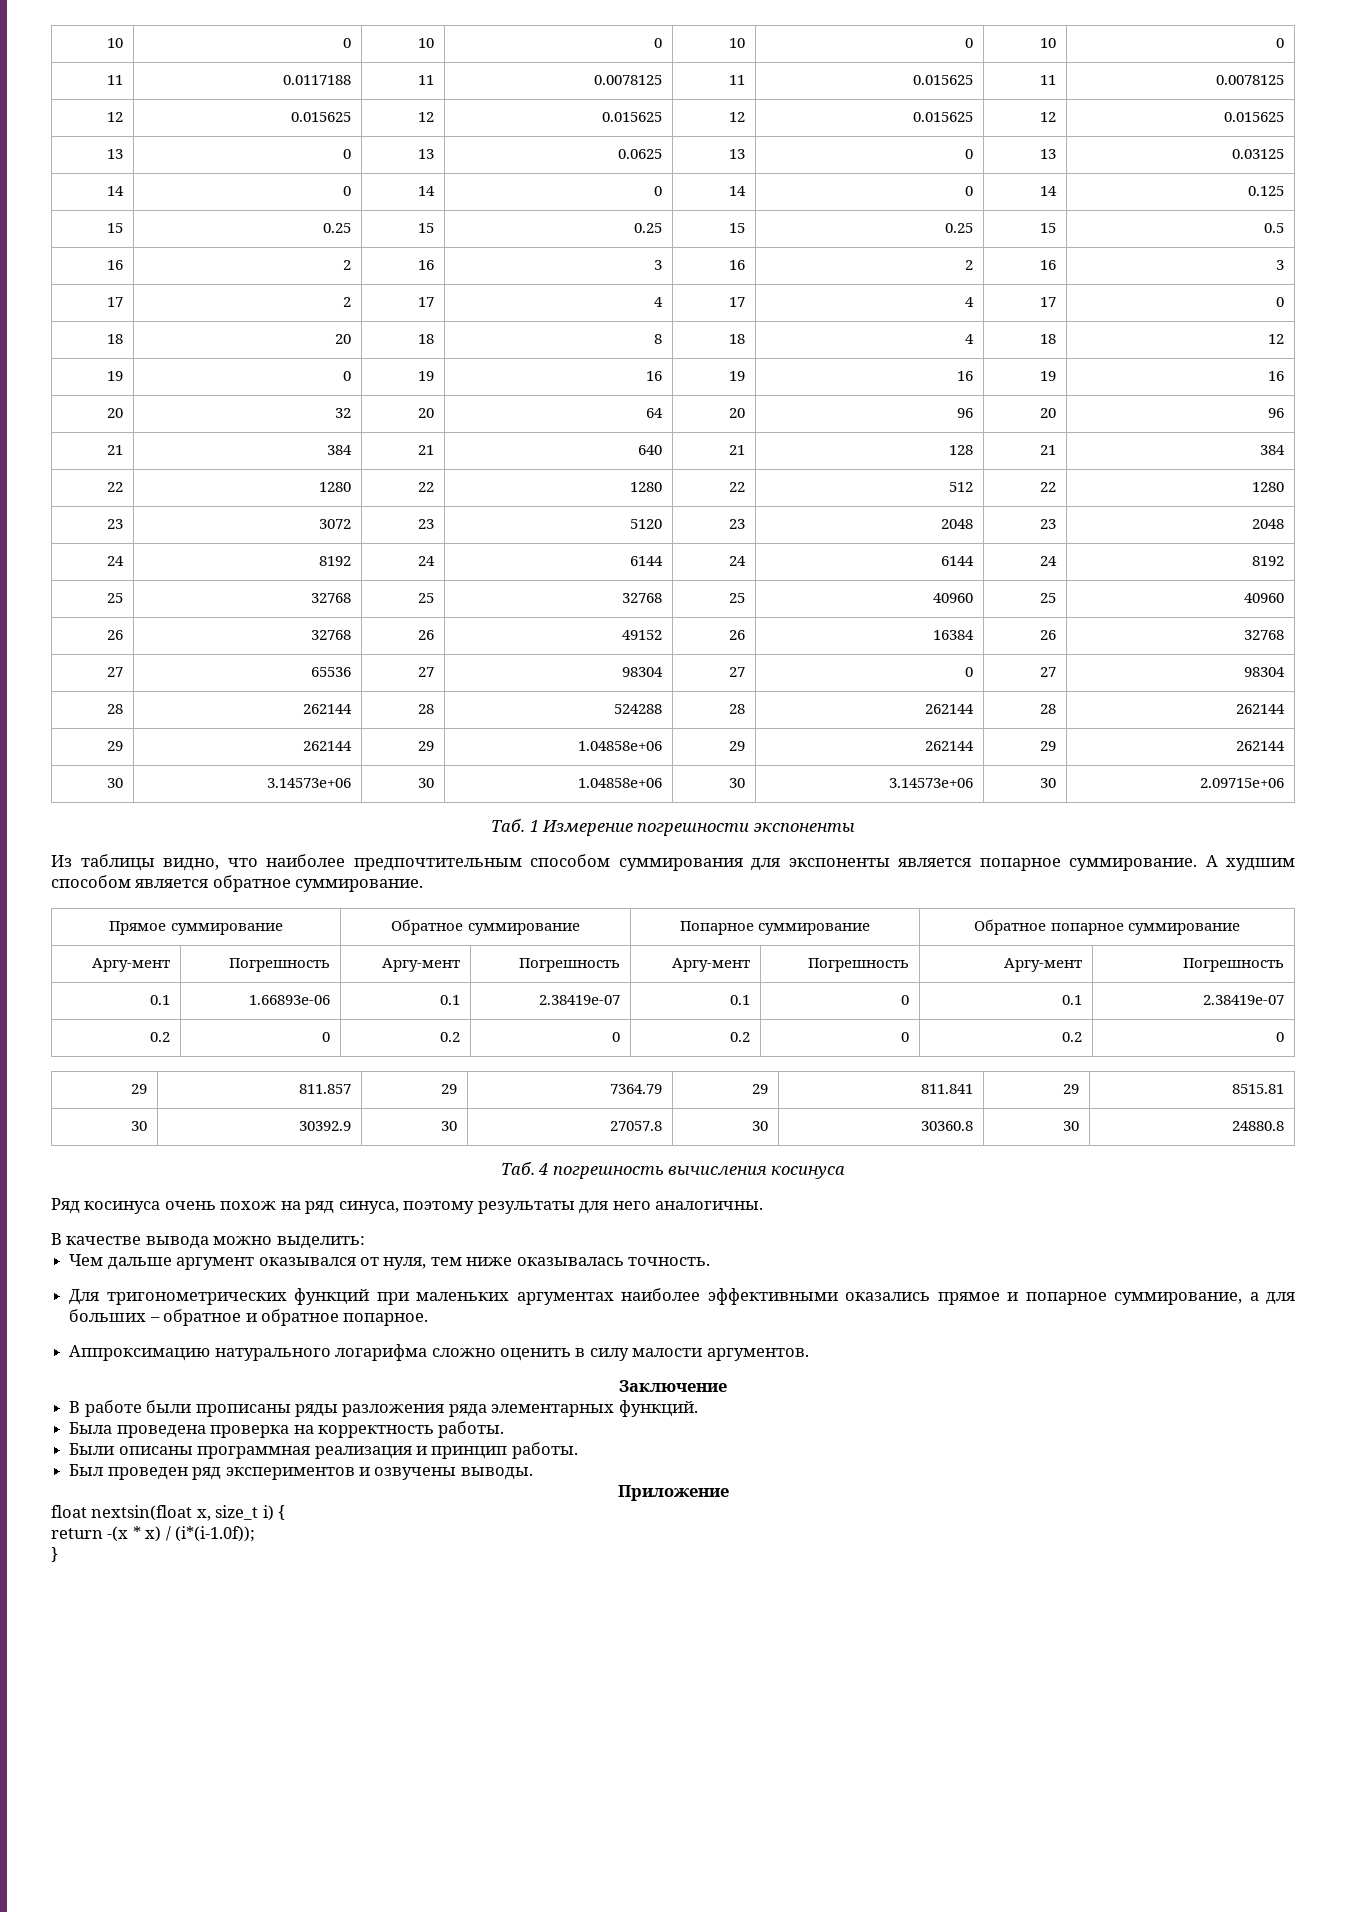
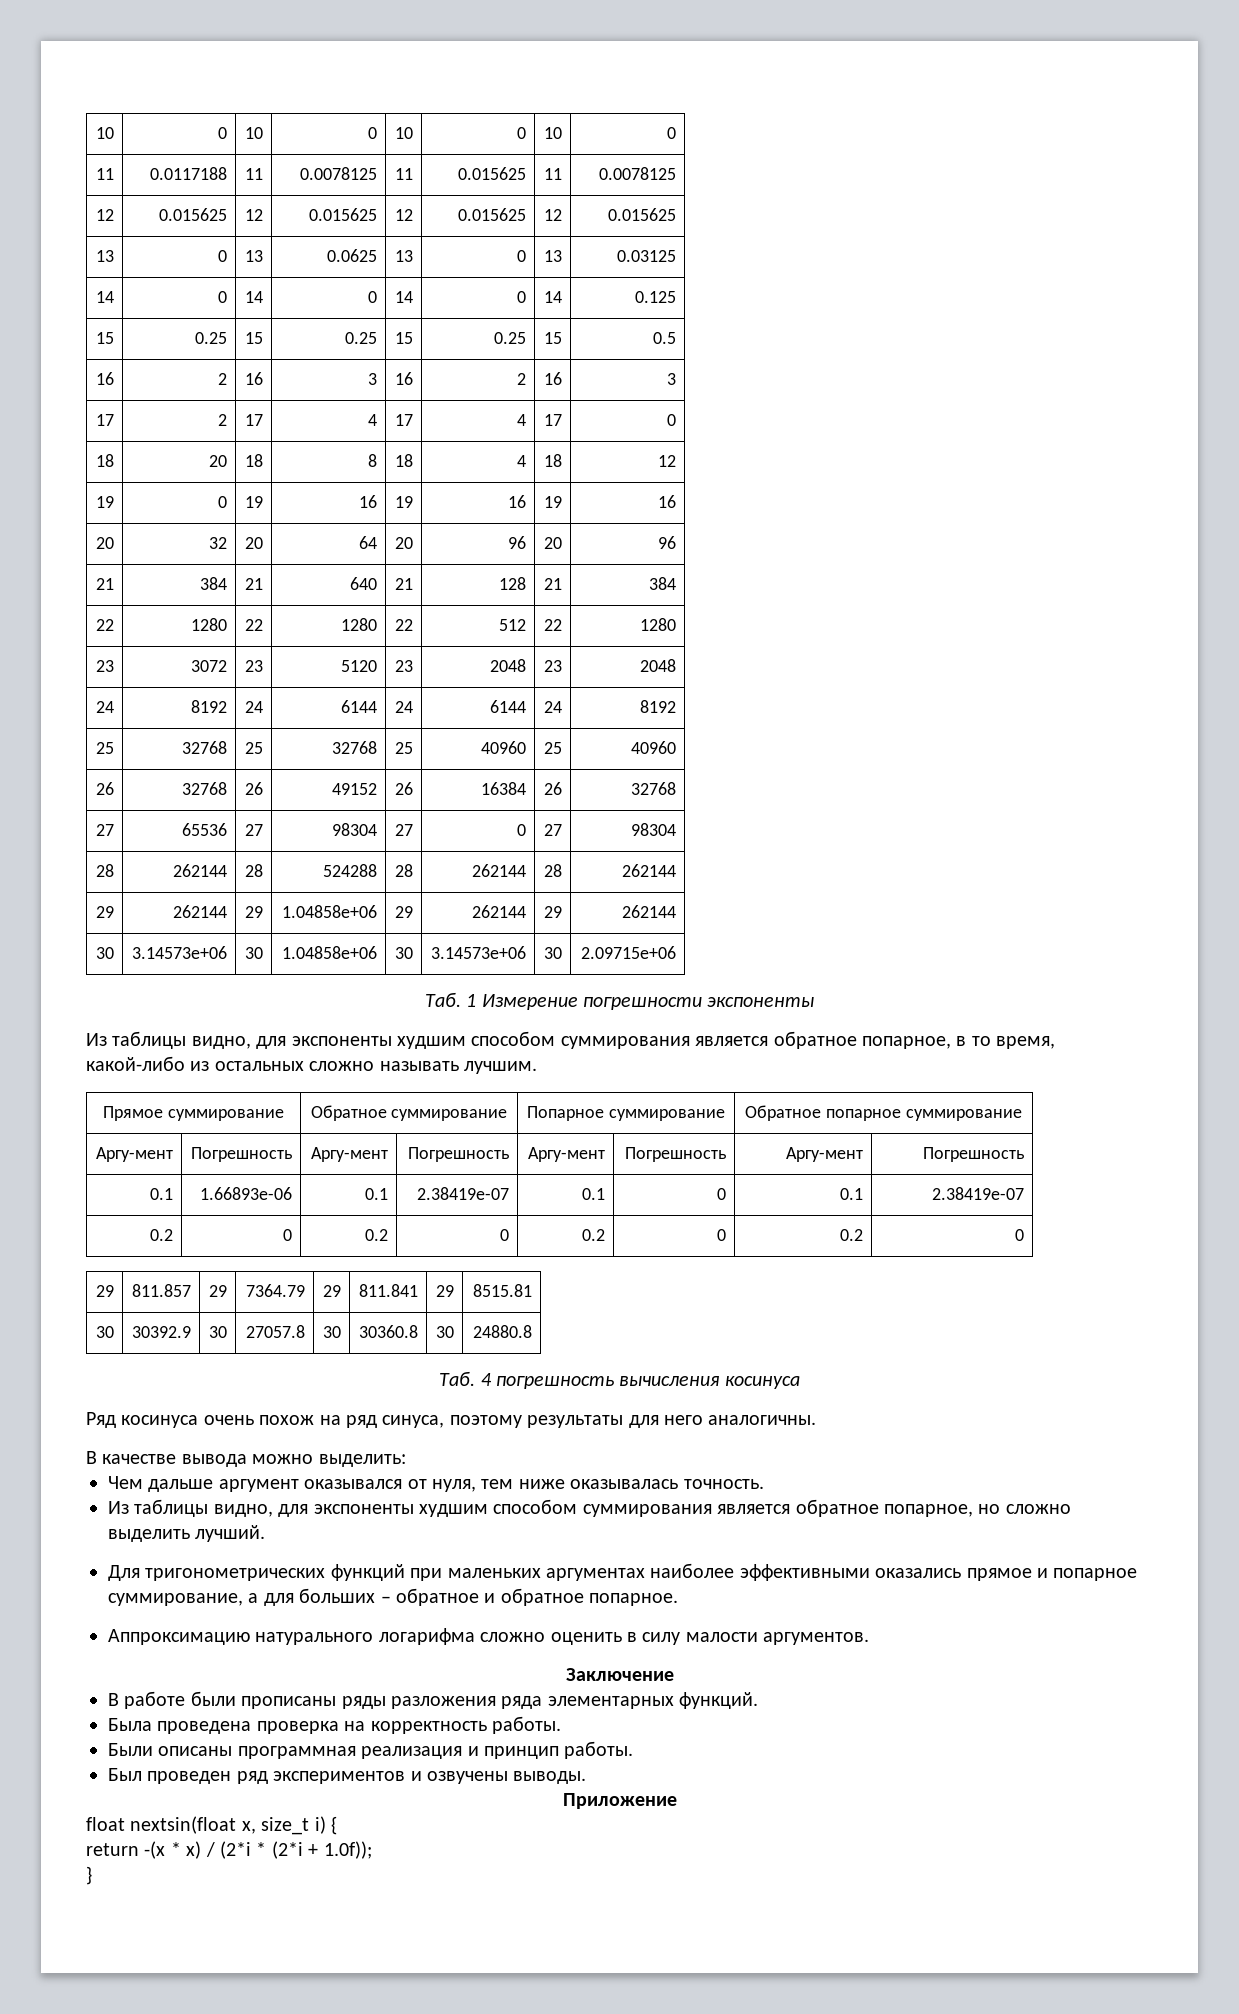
- Из таблицы видно, что наиболее предпочтительным способом суммирования для экспоненты является попарное суммирование. А худшим способом является обратное суммирование.
+ Из таблицы видно, для экспоненты худшим способом суммирования является обратное попарное, в то время, какой-либо из остальных сложно называть лучшим.
+ Из таблицы видно, для экспоненты худшим способом суммирования является обратное попарное, но сложно выделить лучший.
- return -(x * x) / (i*(i-1.0f));
+ return -(x * x) / (2*i * (2*i + 1.0f));

